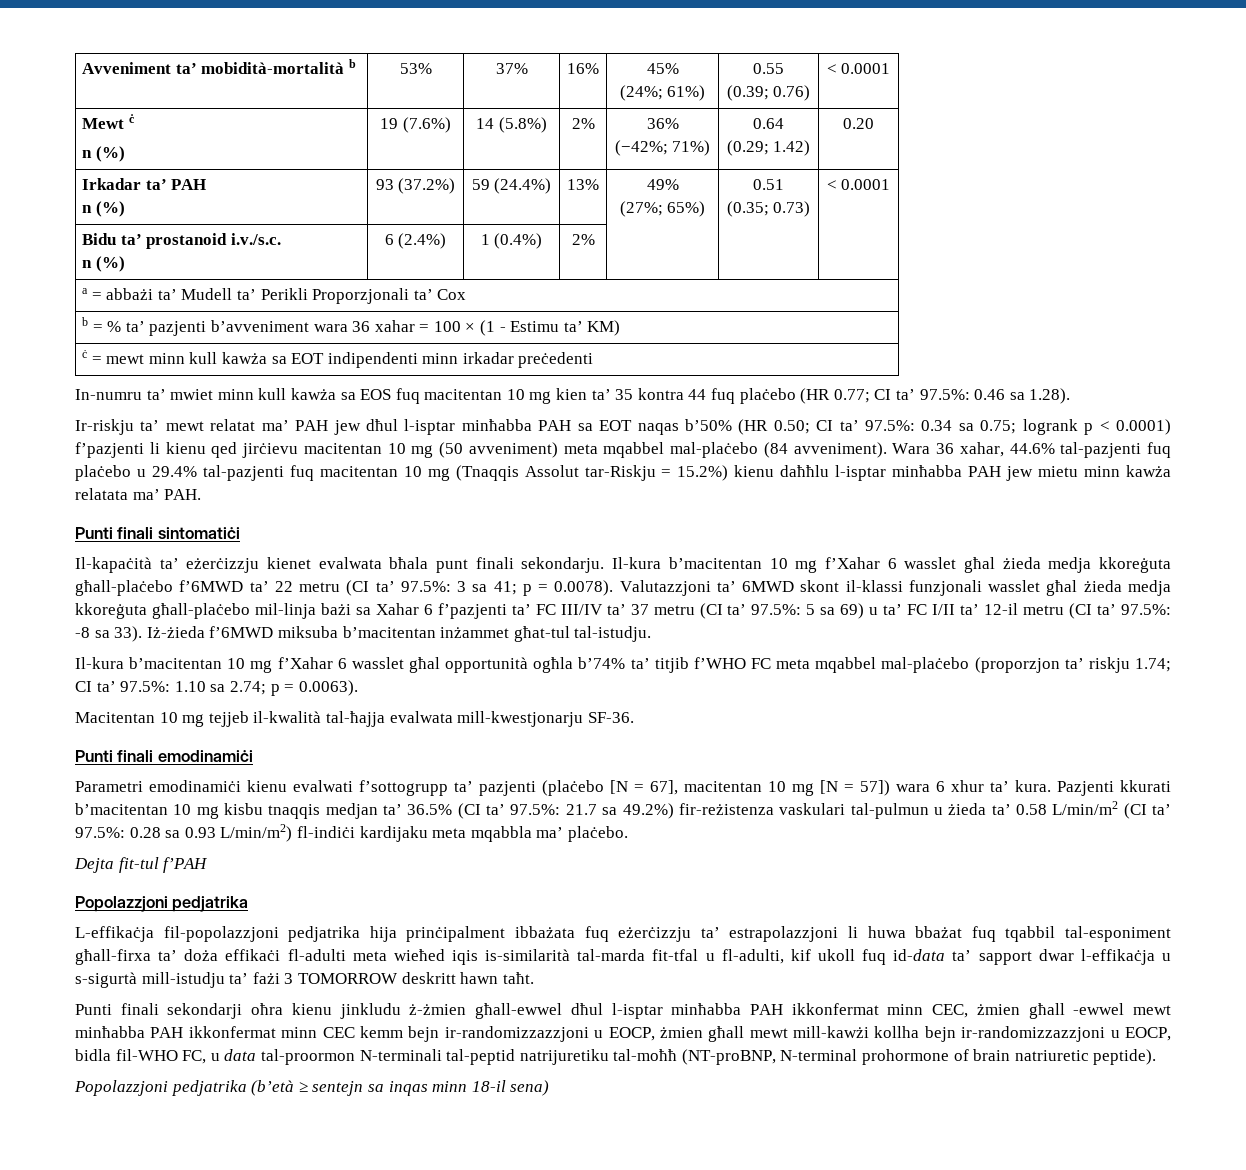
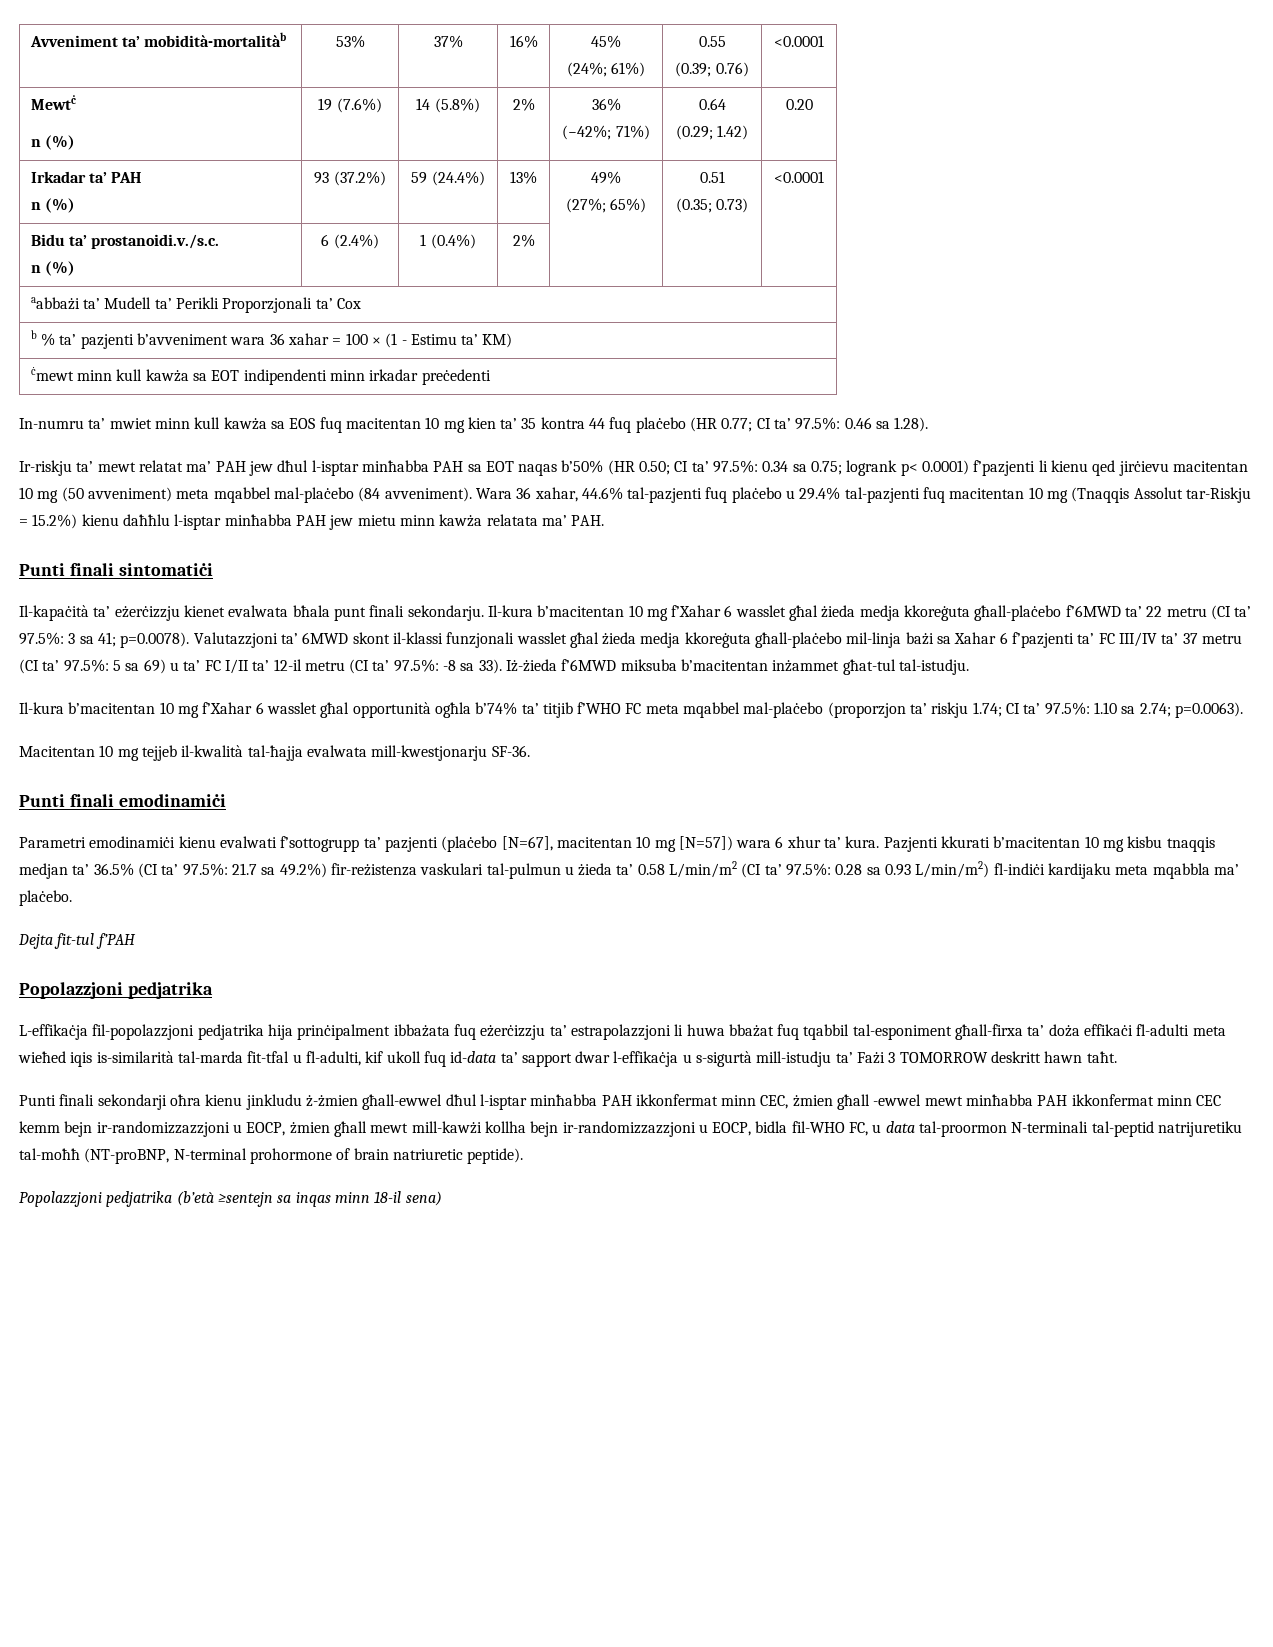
- Avveniment ta’ mobidità-mortalità b | 53% | 37% | 16% | 45%
+ Avveniment ta’ mobidità-mortalitàb | 53% | 37% | 16% | 45%
  (24%; 61%) | 0.55
- (0.39; 0.76) | < 0.0001
- Mewt ċ
+ (0.39; 0.76) | <0.0001
+ Mewtċ
  Irkadar ta’ PAH
  n (%) | 93 (37.2%) | 59 (24.4%) | 13% | 49%
  (27%; 65%) | 0.51
- (0.35; 0.73) | < 0.0001
+ (0.35; 0.73) | <0.0001
- Bidu ta’ prostanoid i.v./s.c.
+ Bidu ta’ prostanoidi.v./s.c.
- a = abbażi ta’ Mudell ta’ Perikli Proporzjonali ta’ Cox
+ aabbażi ta’ Mudell ta’ Perikli Proporzjonali ta’ Cox
- b = % ta’ pazjenti b’avveniment wara 36 xahar = 100 × (1 - Estimu ta’ KM)
+ b % ta’ pazjenti b’avveniment wara 36 xahar = 100 × (1 - Estimu ta’ KM)
- ċ = mewt minn kull kawża sa EOT indipendenti minn irkadar preċedenti
+ ċmewt minn kull kawża sa EOT indipendenti minn irkadar preċedenti
- Ir-riskju ta’ mewt relatat ma’ PAH jew dħul l-isptar minħabba PAH sa EOT naqas b’50% (HR 0.50; CI ta’ 97.5%: 0.34 sa 0.75; logrank p < 0.0001) f’pazjenti li kienu qed jirċievu macitentan 10 mg (50 avveniment) meta mqabbel mal-plaċebo (84 avveniment).
+ Ir-riskju ta’ mewt relatat ma’ PAH jew dħul l-isptar minħabba PAH sa EOT naqas b’50% (HR 0.50; CI ta’ 97.5%: 0.34 sa 0.75; logrank p< 0.0001) f’pazjenti li kienu qed jirċievu macitentan 10 mg (50 avveniment) meta mqabbel mal-plaċebo (84 avveniment).
- p = 0.0078). Valutazzjoni ta’ 6MWD skont il-klassi funzjonali wasslet għal żieda medja kkoreġuta għall-plaċebo mil-linja bażi sa Xahar 6 f’pazjenti ta’ FC III/IV ta’ 37 metru (CI ta’ 97.5%:
+ p=0.0078). Valutazzjoni ta’ 6MWD skont il-klassi funzjonali wasslet għal żieda medja kkoreġuta għall-plaċebo mil-linja bażi sa Xahar 6 f’pazjenti ta’ FC III/IV ta’ 37 metru (CI ta’ 97.5%:
- Il-kura b’macitentan 10 mg f’Xahar 6 wasslet għal opportunità ogħla b’74% ta’ titjib f’WHO FC meta mqabbel mal-plaċebo (proporzjon ta’ riskju 1.74; CI ta’ 97.5%: 1.10 sa 2.74; p = 0.0063).
+ Il-kura b’macitentan 10 mg f’Xahar 6 wasslet għal opportunità ogħla b’74% ta’ titjib f’WHO FC meta mqabbel mal-plaċebo (proporzjon ta’ riskju 1.74; CI ta’ 97.5%: 1.10 sa 2.74; p=0.0063).
- Parametri emodinamiċi kienu evalwati f’sottogrupp ta’ pazjenti (plaċebo [N = 67], macitentan 10 mg [N = 57]) wara 6 xhur ta’ kura.
+ Parametri emodinamiċi kienu evalwati f’sottogrupp ta’ pazjenti (plaċebo [N=67], macitentan 10 mg [N=57]) wara 6 xhur ta’ kura.
- L-effikaċja fil-popolazzjoni pedjatrika hija prinċipalment ibbażata fuq eżerċizzju ta’ estrapolazzjoni li huwa bbażat fuq tqabbil tal-esponiment għall-firxa ta’ doża effikaċi fl-adulti meta wieħed iqis is-similarità tal-marda fit-tfal u fl-adulti, kif ukoll fuq id-data ta’ sapport dwar l-effikaċja u s-sigurtà mill-istudju ta’ fażi 3 TOMORROW deskritt hawn taħt.
+ L-effikaċja fil-popolazzjoni pedjatrika hija prinċipalment ibbażata fuq eżerċizzju ta’ estrapolazzjoni li huwa bbażat fuq tqabbil tal-esponiment għall-firxa ta’ doża effikaċi fl-adulti meta wieħed iqis is-similarità tal-marda fit-tfal u fl-adulti, kif ukoll fuq id-data ta’ sapport dwar l-effikaċja u s-sigurtà mill-istudju ta’ Fażi 3 TOMORROW deskritt hawn taħt.
- Popolazzjoni pedjatrika (b’età ≥ sentejn sa inqas minn 18-il sena)
+ Popolazzjoni pedjatrika (b’età ≥sentejn sa inqas minn 18-il sena)

